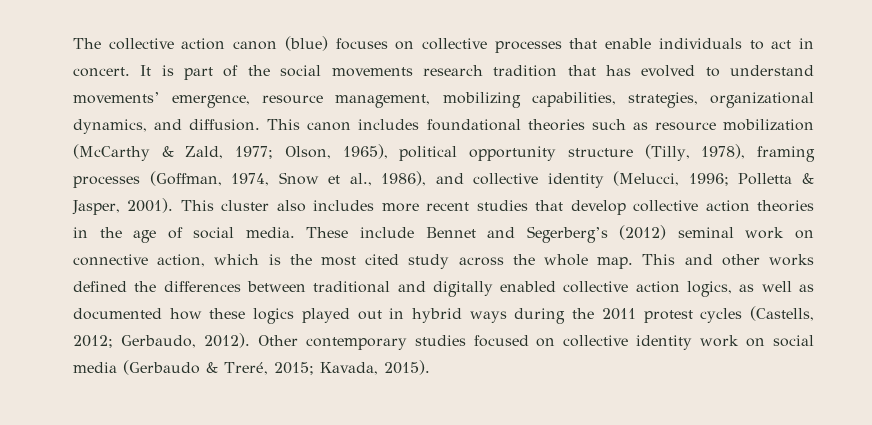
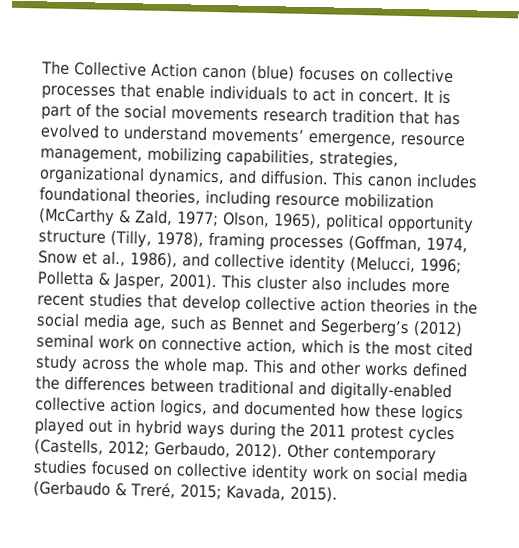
- The collective action canon (blue) focuses on collective processes that enable individuals to act in concert.
+ The Collective Action canon (blue) focuses on collective processes that enable individuals to act in concert.
- This canon includes foundational theories such as resource mobilization (McCarthy & Zald, 1977; Olson, 1965), political opportunity structure (Tilly, 1978), framing processes (Goffman, 1974, Snow et al., 1986), and collective identity (Melucci, 1996; Polletta & Jasper, 2001).
+ This canon includes foundational theories, including resource mobilization (McCarthy & Zald, 1977; Olson, 1965), political opportunity structure (Tilly, 1978), framing processes (Goffman, 1974, Snow et al., 1986), and collective identity (Melucci, 1996; Polletta & Jasper, 2001).
- This cluster also includes more recent studies that develop collective action theories in the age of social media. These include Bennet and Segerberg’s (2012) seminal work on connective action, which is the most cited study across the whole map.
+ This cluster also includes more recent studies that develop collective action theories in the social media age, such as Bennet and Segerberg’s (2012) seminal work on connective action, which is the most cited study across the whole map.
- This and other works defined the differences between traditional and digitally enabled collective action logics, as well as documented how these logics played out in hybrid ways during the 2011 protest cycles (Castells, 2012; Gerbaudo, 2012).
+ This and other works defined the differences between traditional and digitally-enabled collective action logics, and documented how these logics played out in hybrid ways during the 2011 protest cycles (Castells, 2012; Gerbaudo, 2012).

